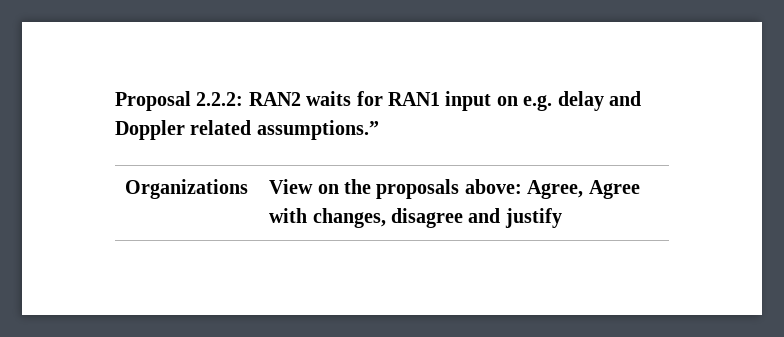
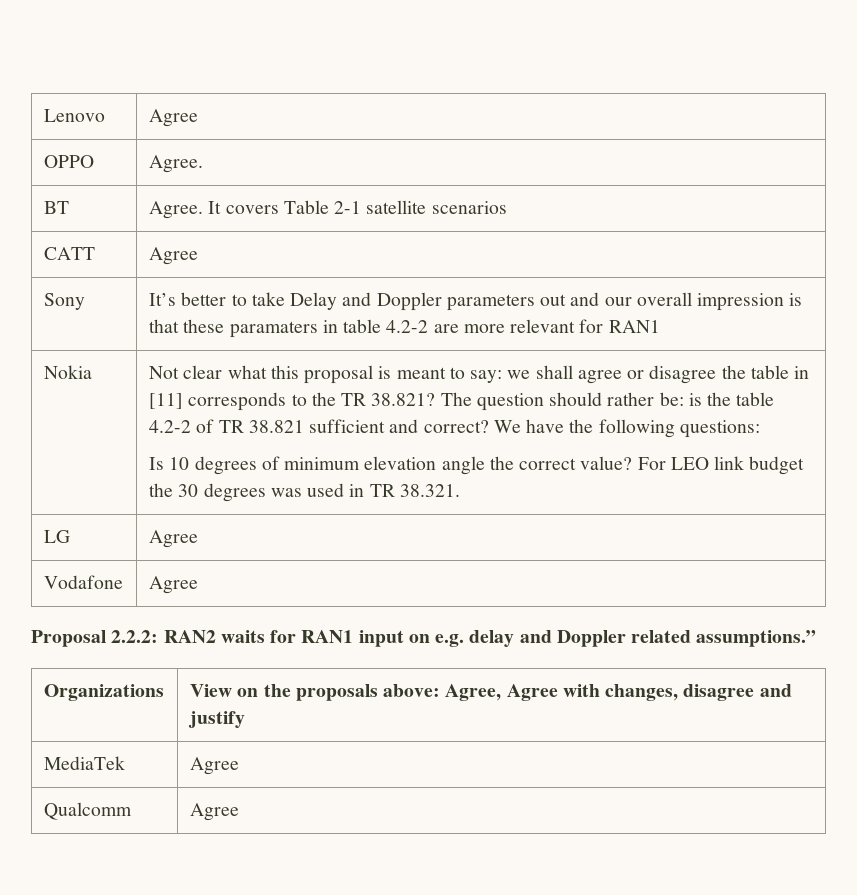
+ Lenovo | Agree
+ OPPO | Agree.
+ BT | Agree. It covers Table 2-1 satellite scenarios
+ CATT | Agree
+ Sony | It’s better to take Delay and Doppler parameters out and our overall impression is that these paramaters in table 4.2-2 are more relevant for RAN1
+ Nokia | Not clear what this proposal is meant to say: we shall agree or disagree the table in [11] corresponds to the TR 38.821? The question should rather be: is the table 4.2-2 of TR 38.821 sufficient and correct? We have the following questions:
+ Is 10 degrees of minimum elevation angle the correct value? For LEO link budget the 30 degrees was used in TR 38.321.
+ LG | Agree
+ Vodafone | Agree
+ MediaTek | Agree
+ Qualcomm | Agree

